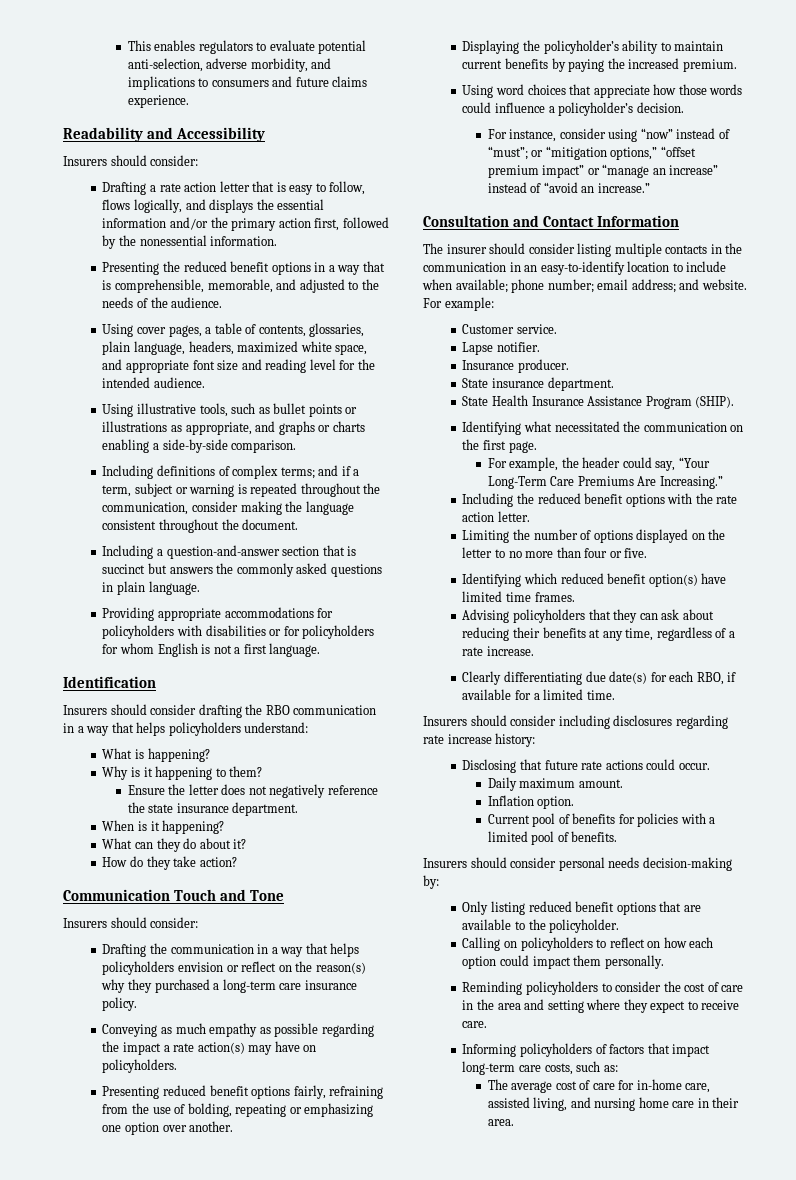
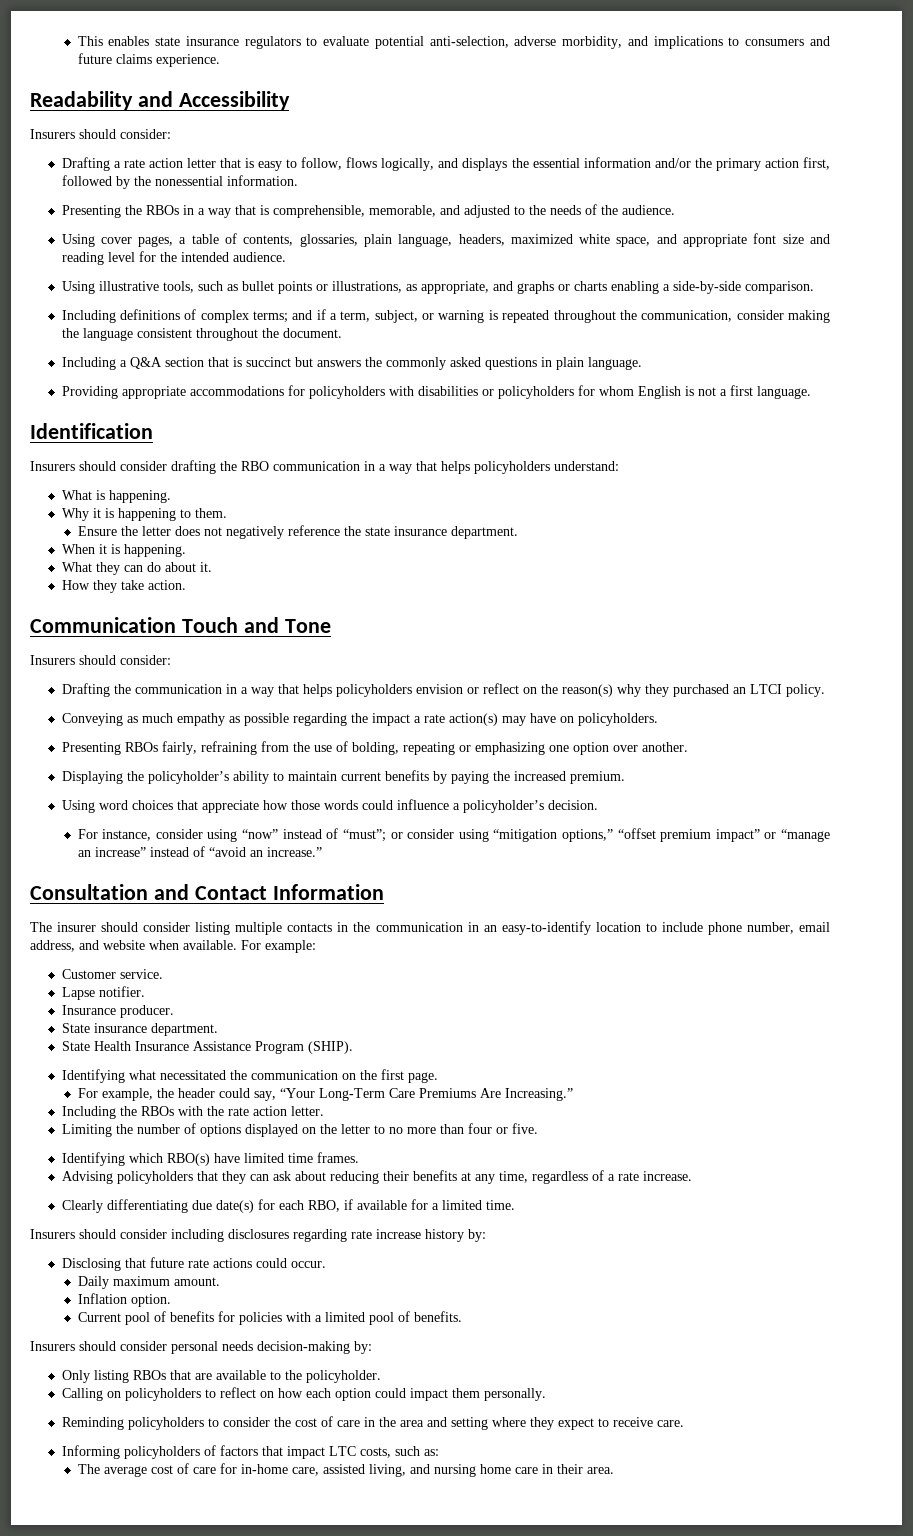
- This enables regulators to evaluate potential anti-selection, adverse morbidity, and implications to consumers and future claims experience.
+ This enables state insurance regulators to evaluate potential anti-selection, adverse morbidity, and implications to consumers and future claims experience.
- Presenting the reduced benefit options in a way that is comprehensible, memorable, and adjusted to the needs of the audience.
+ Presenting the RBOs in a way that is comprehensible, memorable, and adjusted to the needs of the audience.
- Using illustrative tools, such as bullet points or illustrations as appropriate, and graphs or charts enabling a side-by-side comparison.
+ Using illustrative tools, such as bullet points or illustrations, as appropriate, and graphs or charts enabling a side-by-side comparison.
- Including definitions of complex terms; and if a term, subject or warning is repeated throughout the communication, consider making the language consistent throughout the document.
+ Including definitions of complex terms; and if a term, subject, or warning is repeated throughout the communication, consider making the language consistent throughout the document.
- Including a question-and-answer section that is succinct but answers the commonly asked questions in plain language.
+ Including a Q&A section that is succinct but answers the commonly asked questions in plain language.
- Providing appropriate accommodations for policyholders with disabilities or for policyholders for whom English is not a first language.
+ Providing appropriate accommodations for policyholders with disabilities or policyholders for whom English is not a first language.
- What is happening?
+ What is happening.
- Why is it happening to them?
+ Why it is happening to them.
- When is it happening?
- What can they do about it?
+ When it is happening.
+ What they can do about it.
- How do they take action?
+ How they take action.
- Drafting the communication in a way that helps policyholders envision or reflect on the reason(s) why they purchased a long-term care insurance policy.
+ Drafting the communication in a way that helps policyholders envision or reflect on the reason(s) why they purchased an LTCI policy.
- Presenting reduced benefit options fairly, refraining from the use of bolding, repeating or emphasizing one option over another.
+ Presenting RBOs fairly, refraining from the use of bolding, repeating or emphasizing one option over another.
- For instance, consider using “now” instead of “must”; or “mitigation options,” “offset premium impact” or “manage an increase” instead of “avoid an increase.”
+ For instance, consider using “now” instead of “must”; or consider using “mitigation options,” “offset premium impact” or “manage an increase” instead of “avoid an increase.”
- The insurer should consider listing multiple contacts in the communication in an easy-to-identify location to include when available; phone number; email address; and website.
+ The insurer should consider listing multiple contacts in the communication in an easy-to-identify location to include phone number, email address, and website when available.
- Including the reduced benefit options with the rate action letter.
+ Including the RBOs with the rate action letter.
- Identifying which reduced benefit option(s) have limited time frames.
+ Identifying which RBO(s) have limited time frames.
- Insurers should consider including disclosures regarding rate increase history:
+ Insurers should consider including disclosures regarding rate increase history by:
- Only listing reduced benefit options that are available to the policyholder.
+ Only listing RBOs that are available to the policyholder.
- Informing policyholders of factors that impact long-term care costs, such as:
+ Informing policyholders of factors that impact LTC costs, such as:

